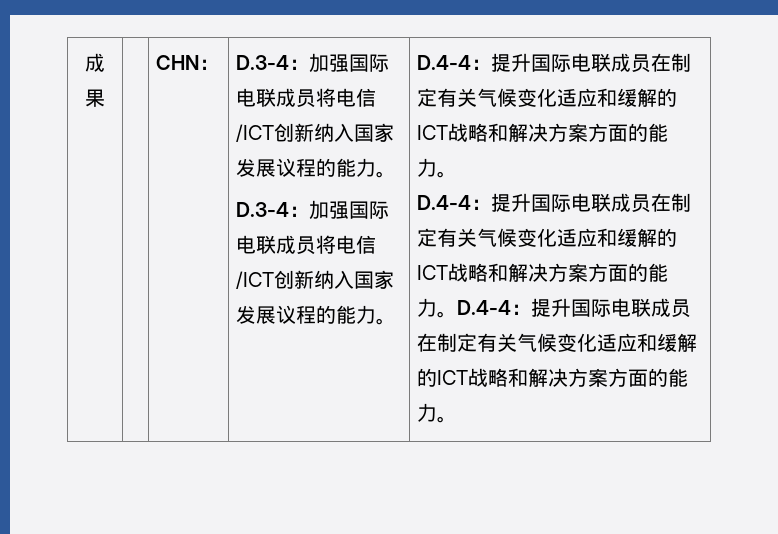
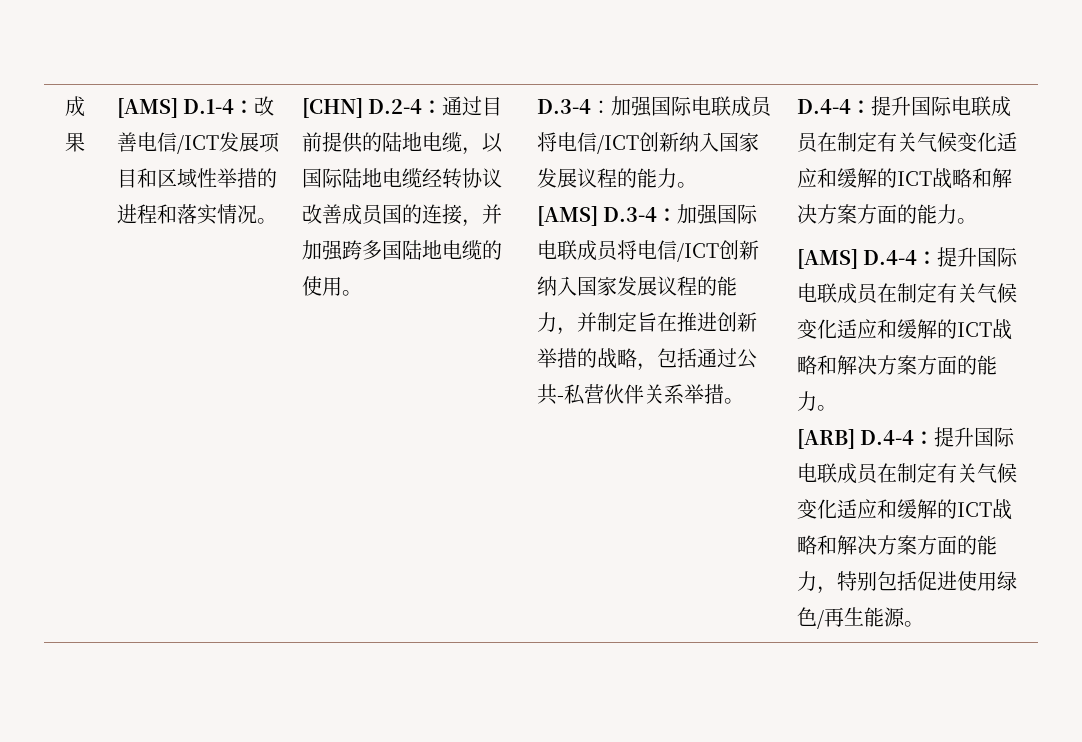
- CHN： | D.3-4：加强国际电联成员将电信/ICT创新纳入国家发展议程的能力。
- D.3-4：加强国际电联成员将电信/ICT创新纳入国家发展议程的能力。
+ [AMS] D.1-4：改善电信/ICT发展项目和区域性举措的进程和落实情况。 | [CHN] D.2-4：通过目前提供的陆地电缆，以国际陆地电缆经转协议改善成员国的连接，并加强跨多国陆地电缆的使用。 | D.3-4：加强国际电联成员将电信/ICT创新纳入国家发展议程的能力。
+ [AMS] D.3-4：加强国际电联成员将电信/ICT创新纳入国家发展议程的能力，并制定旨在推进创新举措的战略，包括通过公共-私营伙伴关系举措。
- D.4-4：提升国际电联成员在制定有关气候变化适应和缓解的ICT战略和解决方案方面的能力。D.4-4：提升国际电联成员在制定有关气候变化适应和缓解的ICT战略和解决方案方面的能力。
+ [AMS] D.4-4：提升国际电联成员在制定有关气候变化适应和缓解的ICT战略和解决方案方面的能力。
+ [ARB] D.4-4：提升国际电联成员在制定有关气候变化适应和缓解的ICT战略和解决方案方面的能力，特别包括促进使用绿色/再生能源。

